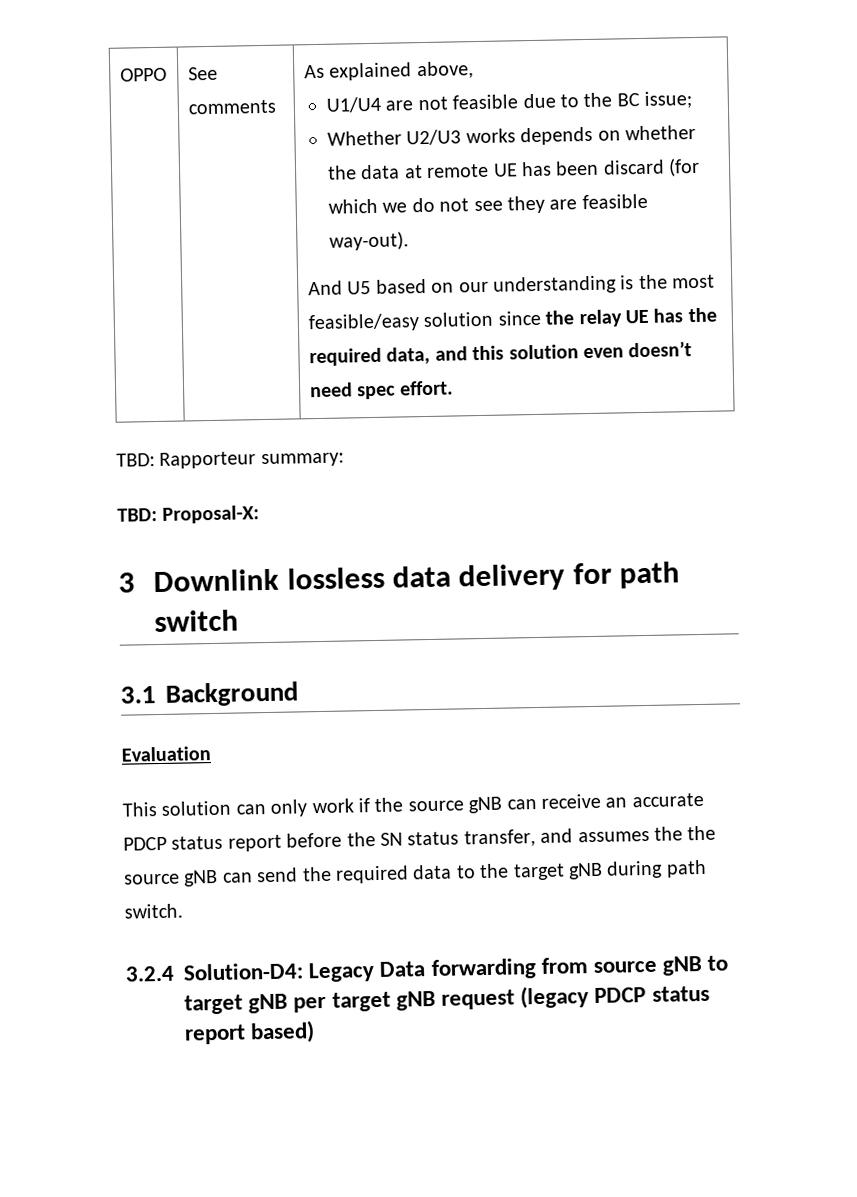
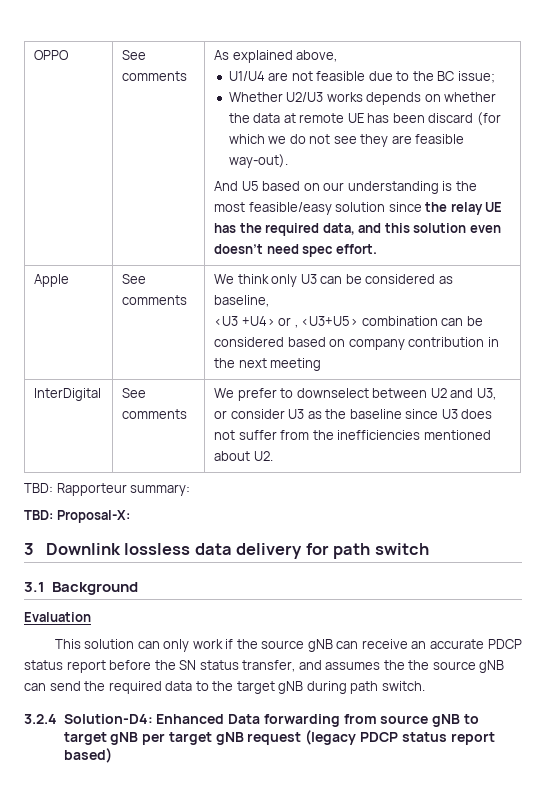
+ Apple | See comments | We think only U3 can be considered as baseline,
+ <U3 +U4> or , <U3+U5> combination can be considered based on company contribution in the next meeting
+ InterDigital | See comments | We prefer to downselect between U2 and U3, or consider U3 as the baseline since U3 does not suffer from the inefficiencies mentioned about U2.
- 3.2.4 Solution-D4: Legacy Data forwarding from source gNB to target gNB per target gNB request (legacy PDCP status report based)
+ 3.2.4 Solution-D4: Enhanced Data forwarding from source gNB to target gNB per target gNB request (legacy PDCP status report based)

